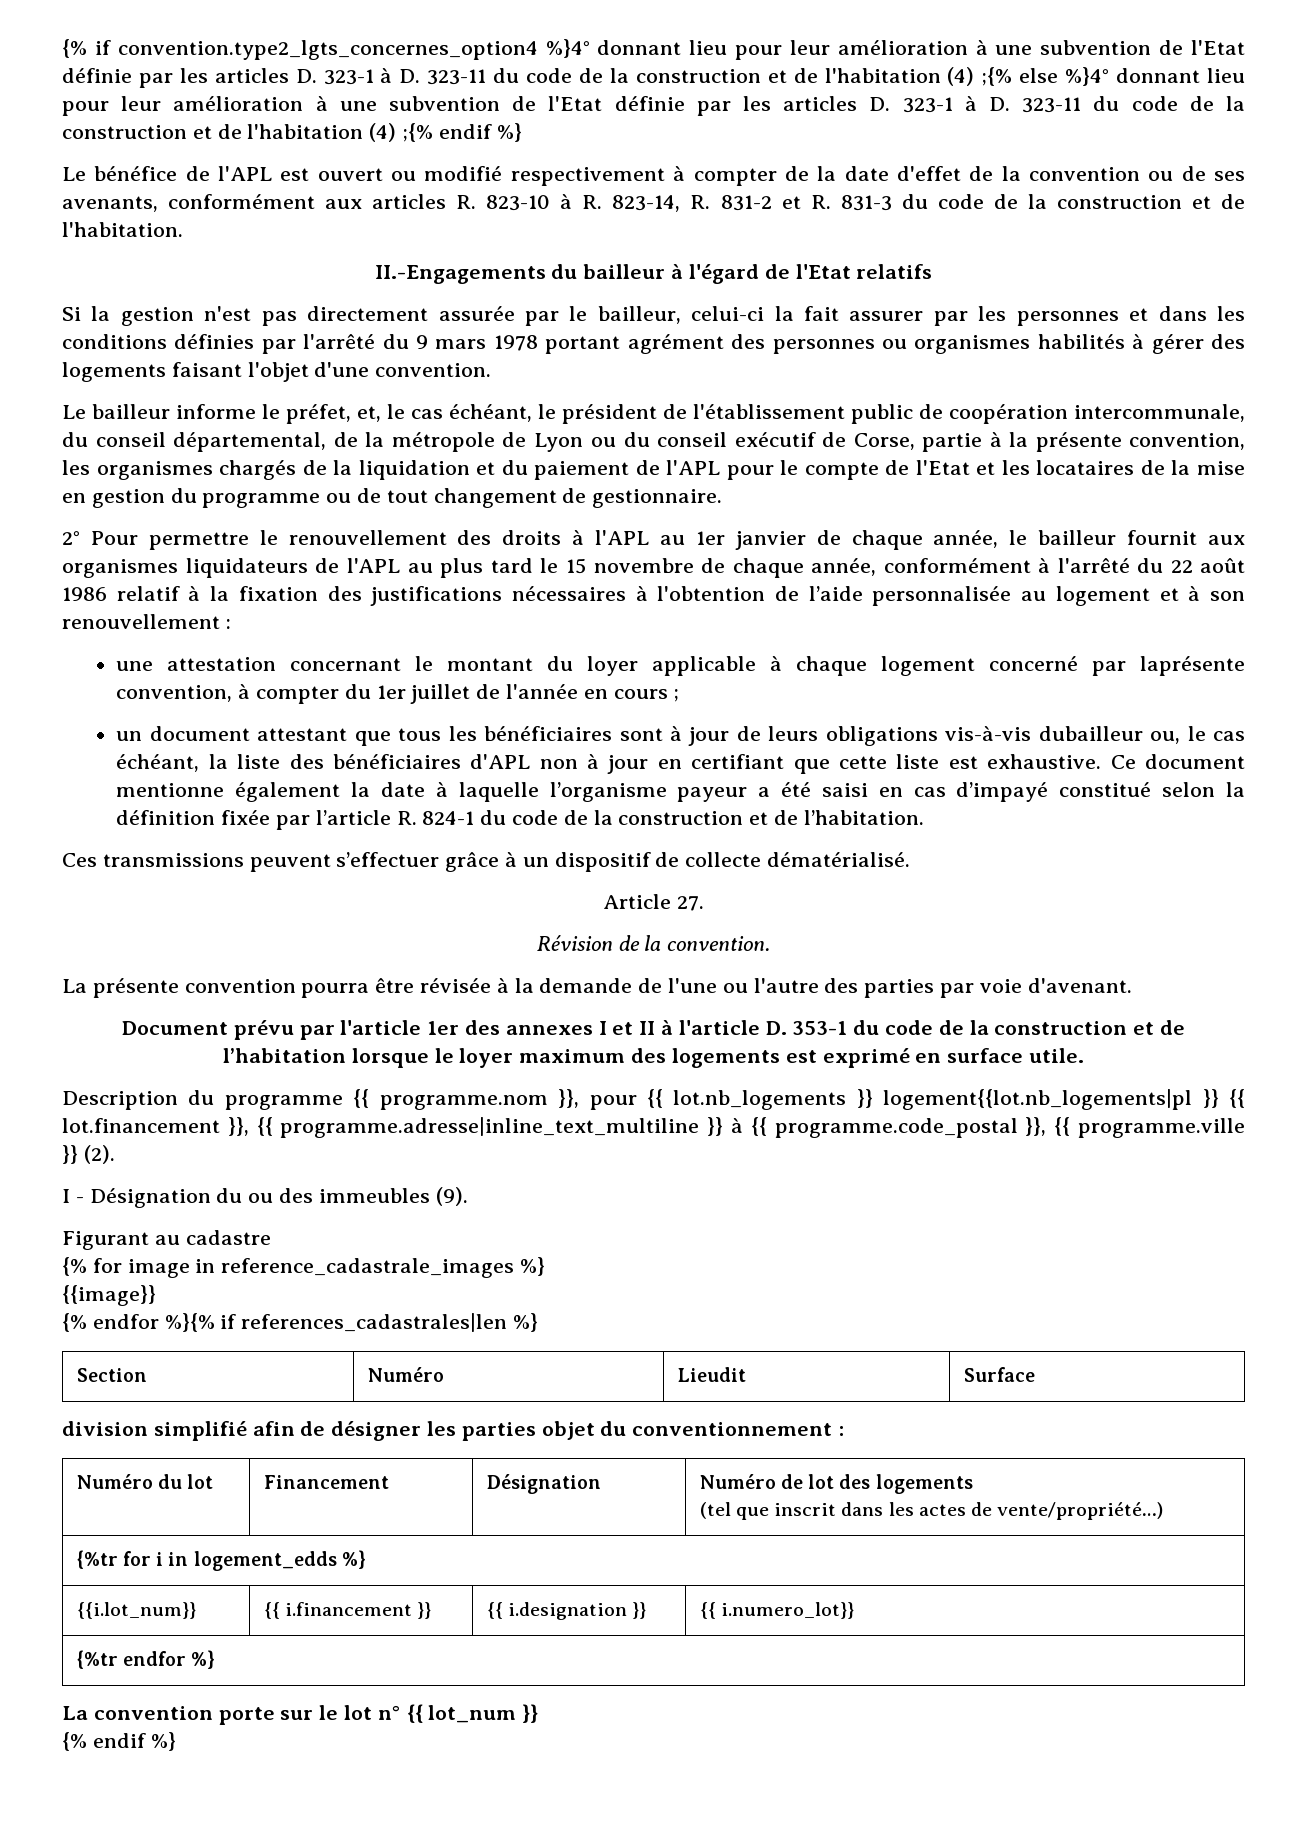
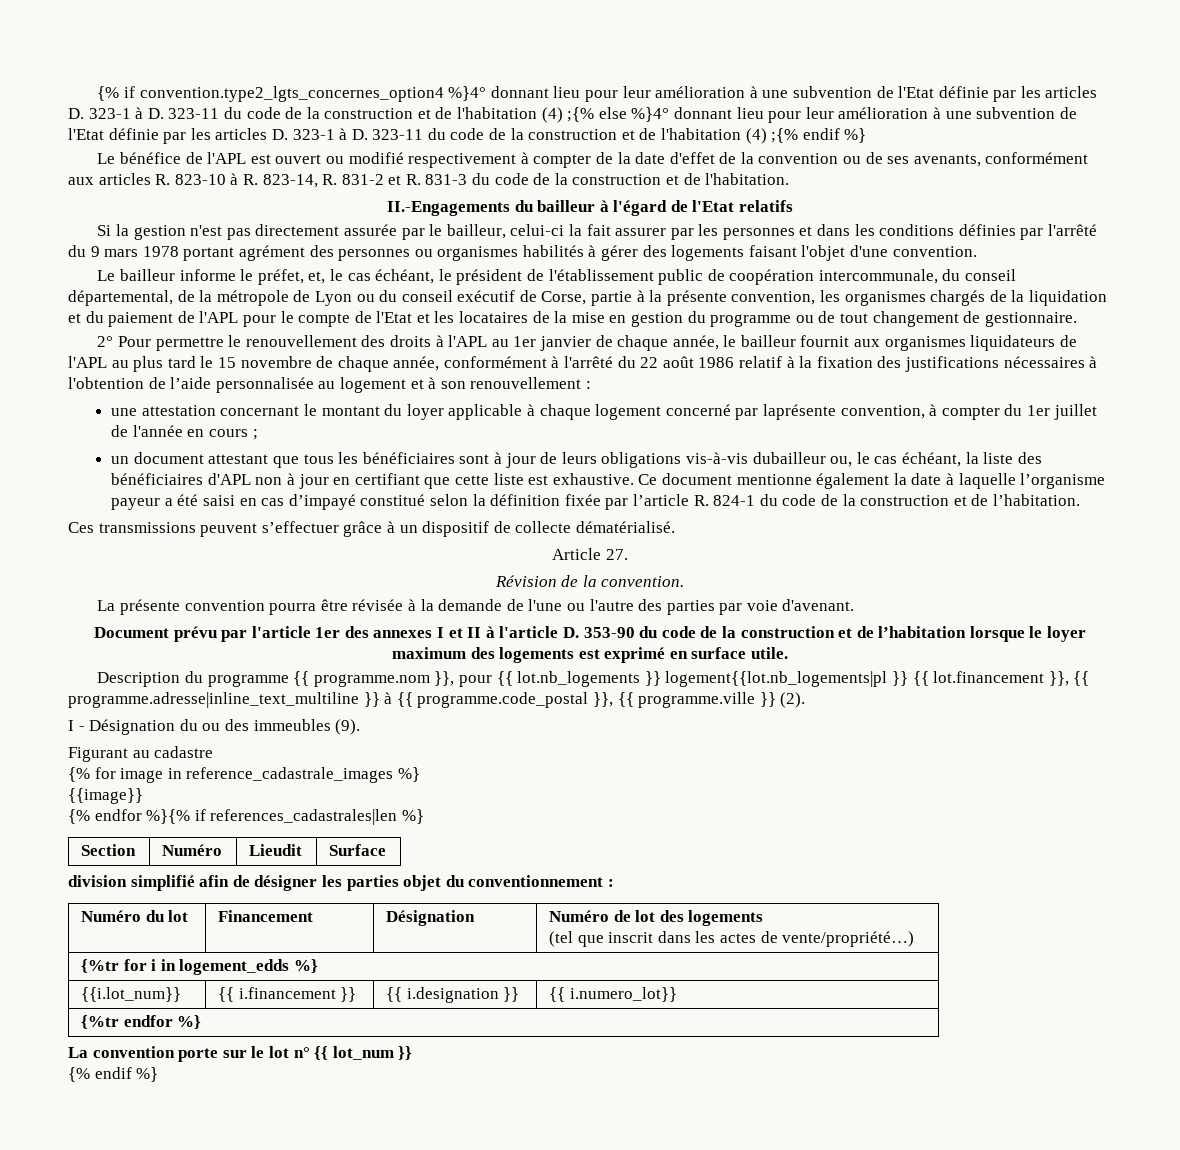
- Document prévu par l'article 1er des annexes I et II à l'article D. 353-1 du code de la construction et de l’habitation lorsque le loyer maximum des logements est exprimé en surface utile.
+ Document prévu par l'article 1er des annexes I et II à l'article D. 353-90 du code de la construction et de l’habitation lorsque le loyer maximum des logements est exprimé en surface utile.

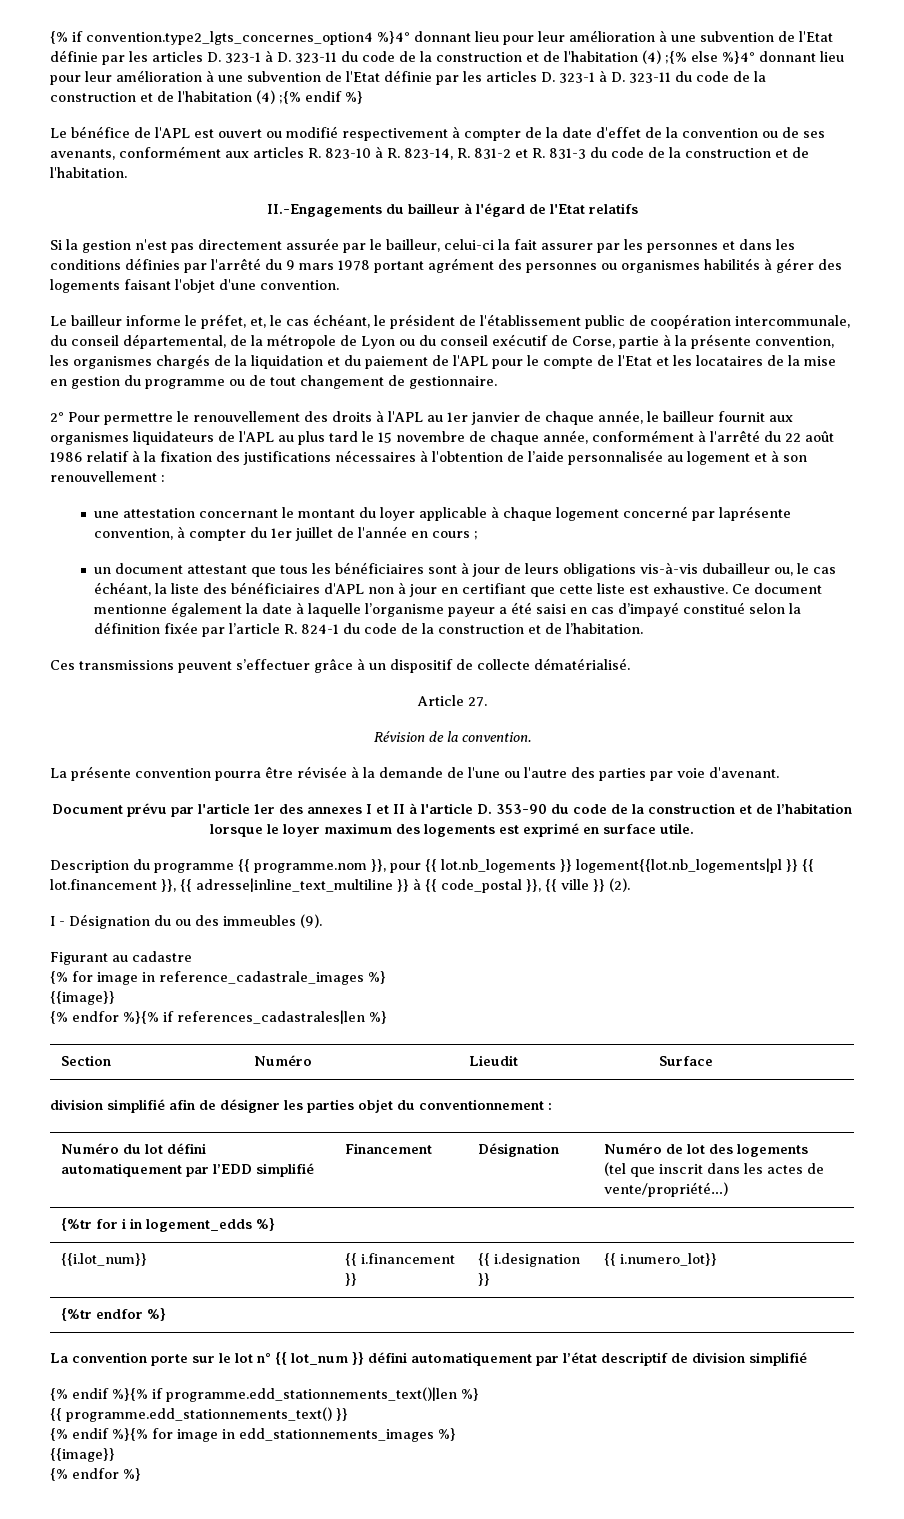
- Description du programme {{ programme.nom }}, pour {{ lot.nb_logements }} logement{{lot.nb_logements|pl }} {{ lot.financement }}, {{ programme.adresse|inline_text_multiline }} à {{ programme.code_postal }}, {{ programme.ville }} (2).
+ Description du programme {{ programme.nom }}, pour {{ lot.nb_logements }} logement{{lot.nb_logements|pl }} {{ lot.financement }}, {{ adresse|inline_text_multiline }} à {{ code_postal }}, {{ ville }} (2).
- Numéro du lot | Financement | Désignation | Numéro de lot des logements
+ Numéro du lot défini automatiquement par l’EDD simplifié | Financement | Désignation | Numéro de lot des logements
- La convention porte sur le lot n° {{ lot_num }}
- {% endif %}
+ La convention porte sur le lot n° {{ lot_num }} défini automatiquement par l’état descriptif de division simplifié
+ {% endif %}{% if programme.edd_stationnements_text()|len %}
+ {{ programme.edd_stationnements_text() }}
+ {% endif %}{% for image in edd_stationnements_images %}
+ {{image}}
+ {% endfor %}

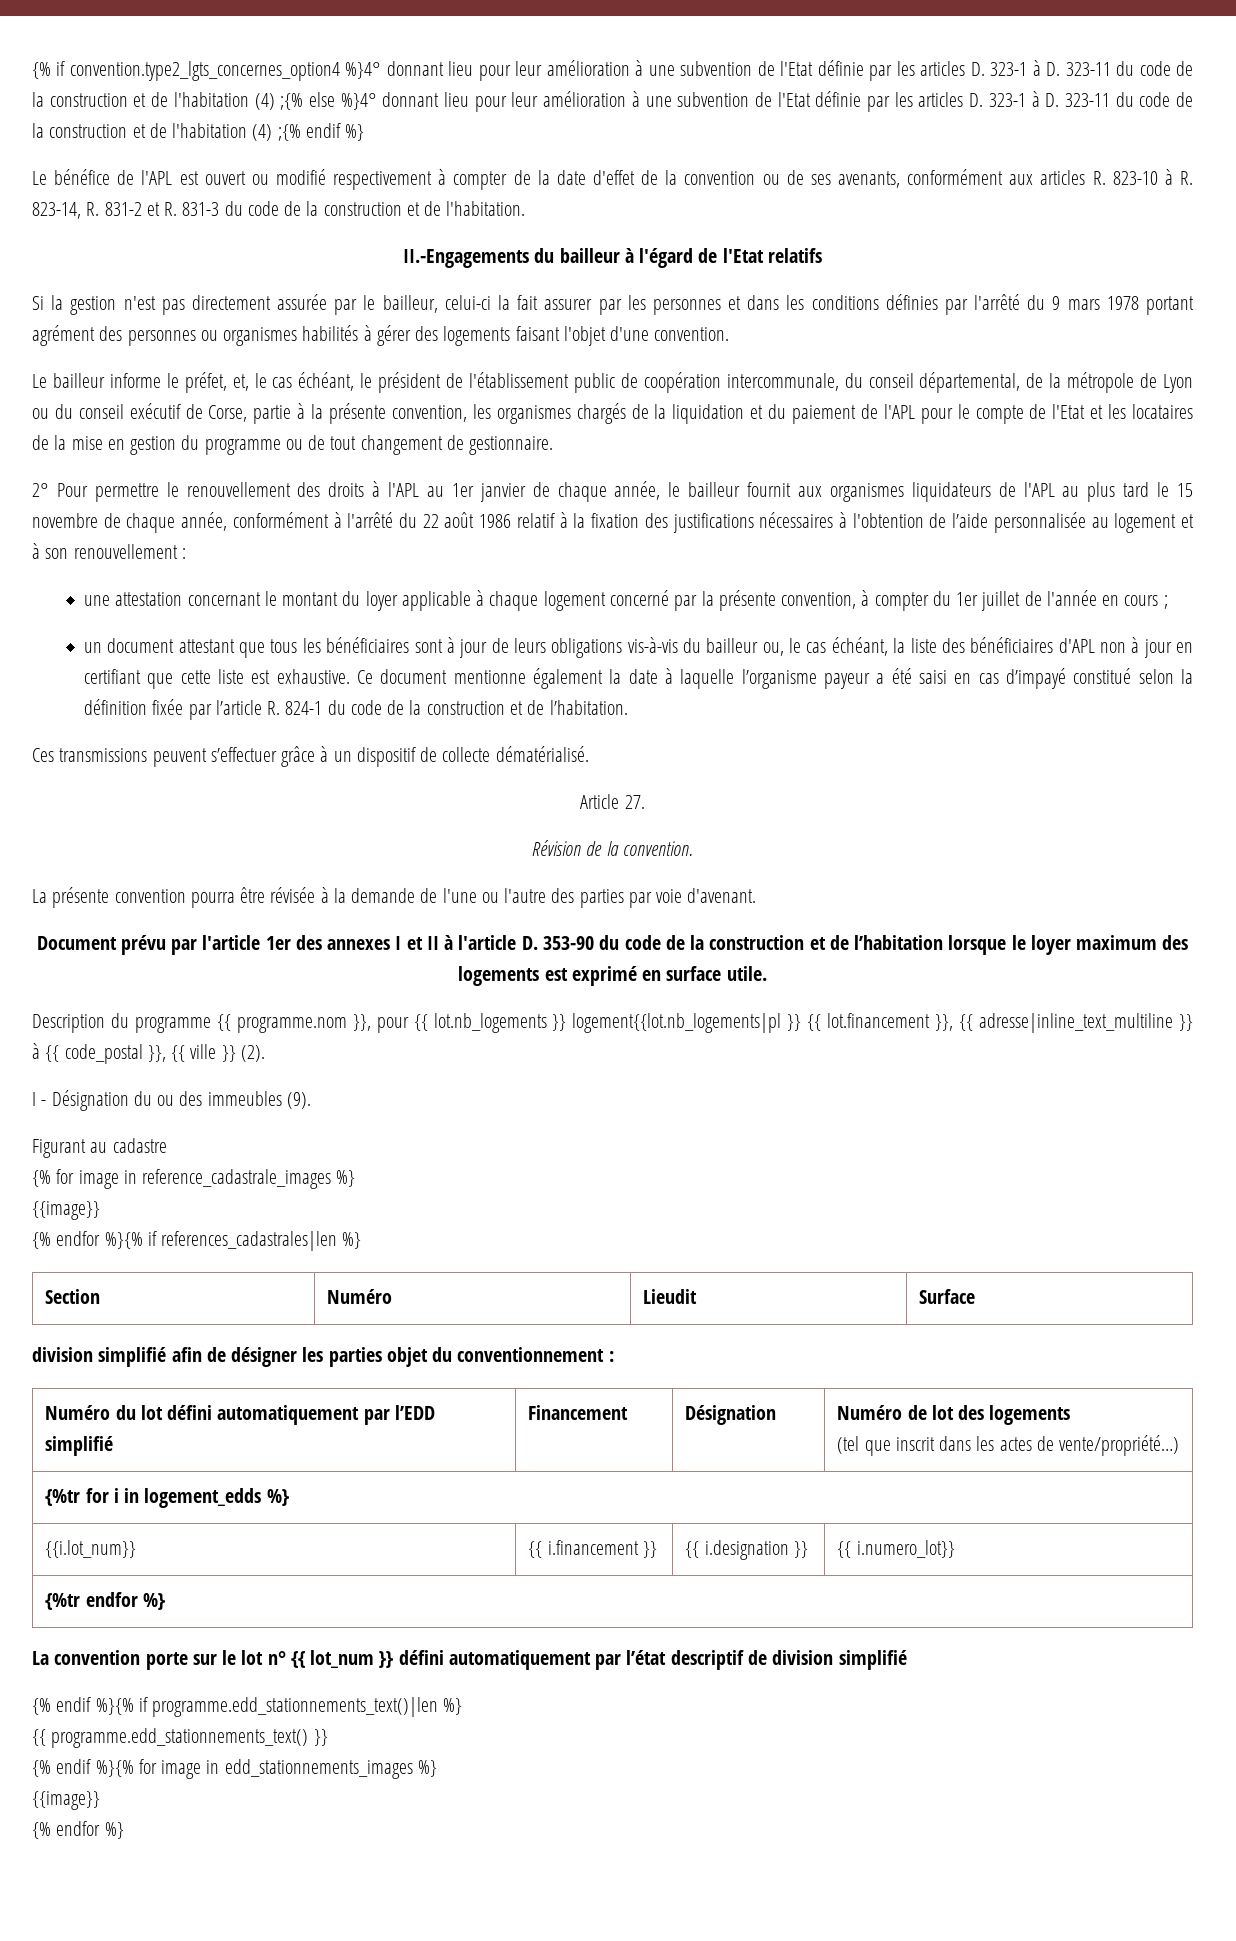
- une attestation concernant le montant du loyer applicable à chaque logement concerné par laprésente convention, à compter du 1er juillet de l'année en cours ;
+ une attestation concernant le montant du loyer applicable à chaque logement concerné par la présente convention, à compter du 1er juillet de l'année en cours ;
- un document attestant que tous les bénéficiaires sont à jour de leurs obligations vis-à-vis dubailleur ou, le cas échéant, la liste des bénéficiaires d'APL non à jour en certifiant que cette liste est exhaustive.
+ un document attestant que tous les bénéficiaires sont à jour de leurs obligations vis-à-vis du bailleur ou, le cas échéant, la liste des bénéficiaires d'APL non à jour en certifiant que cette liste est exhaustive.

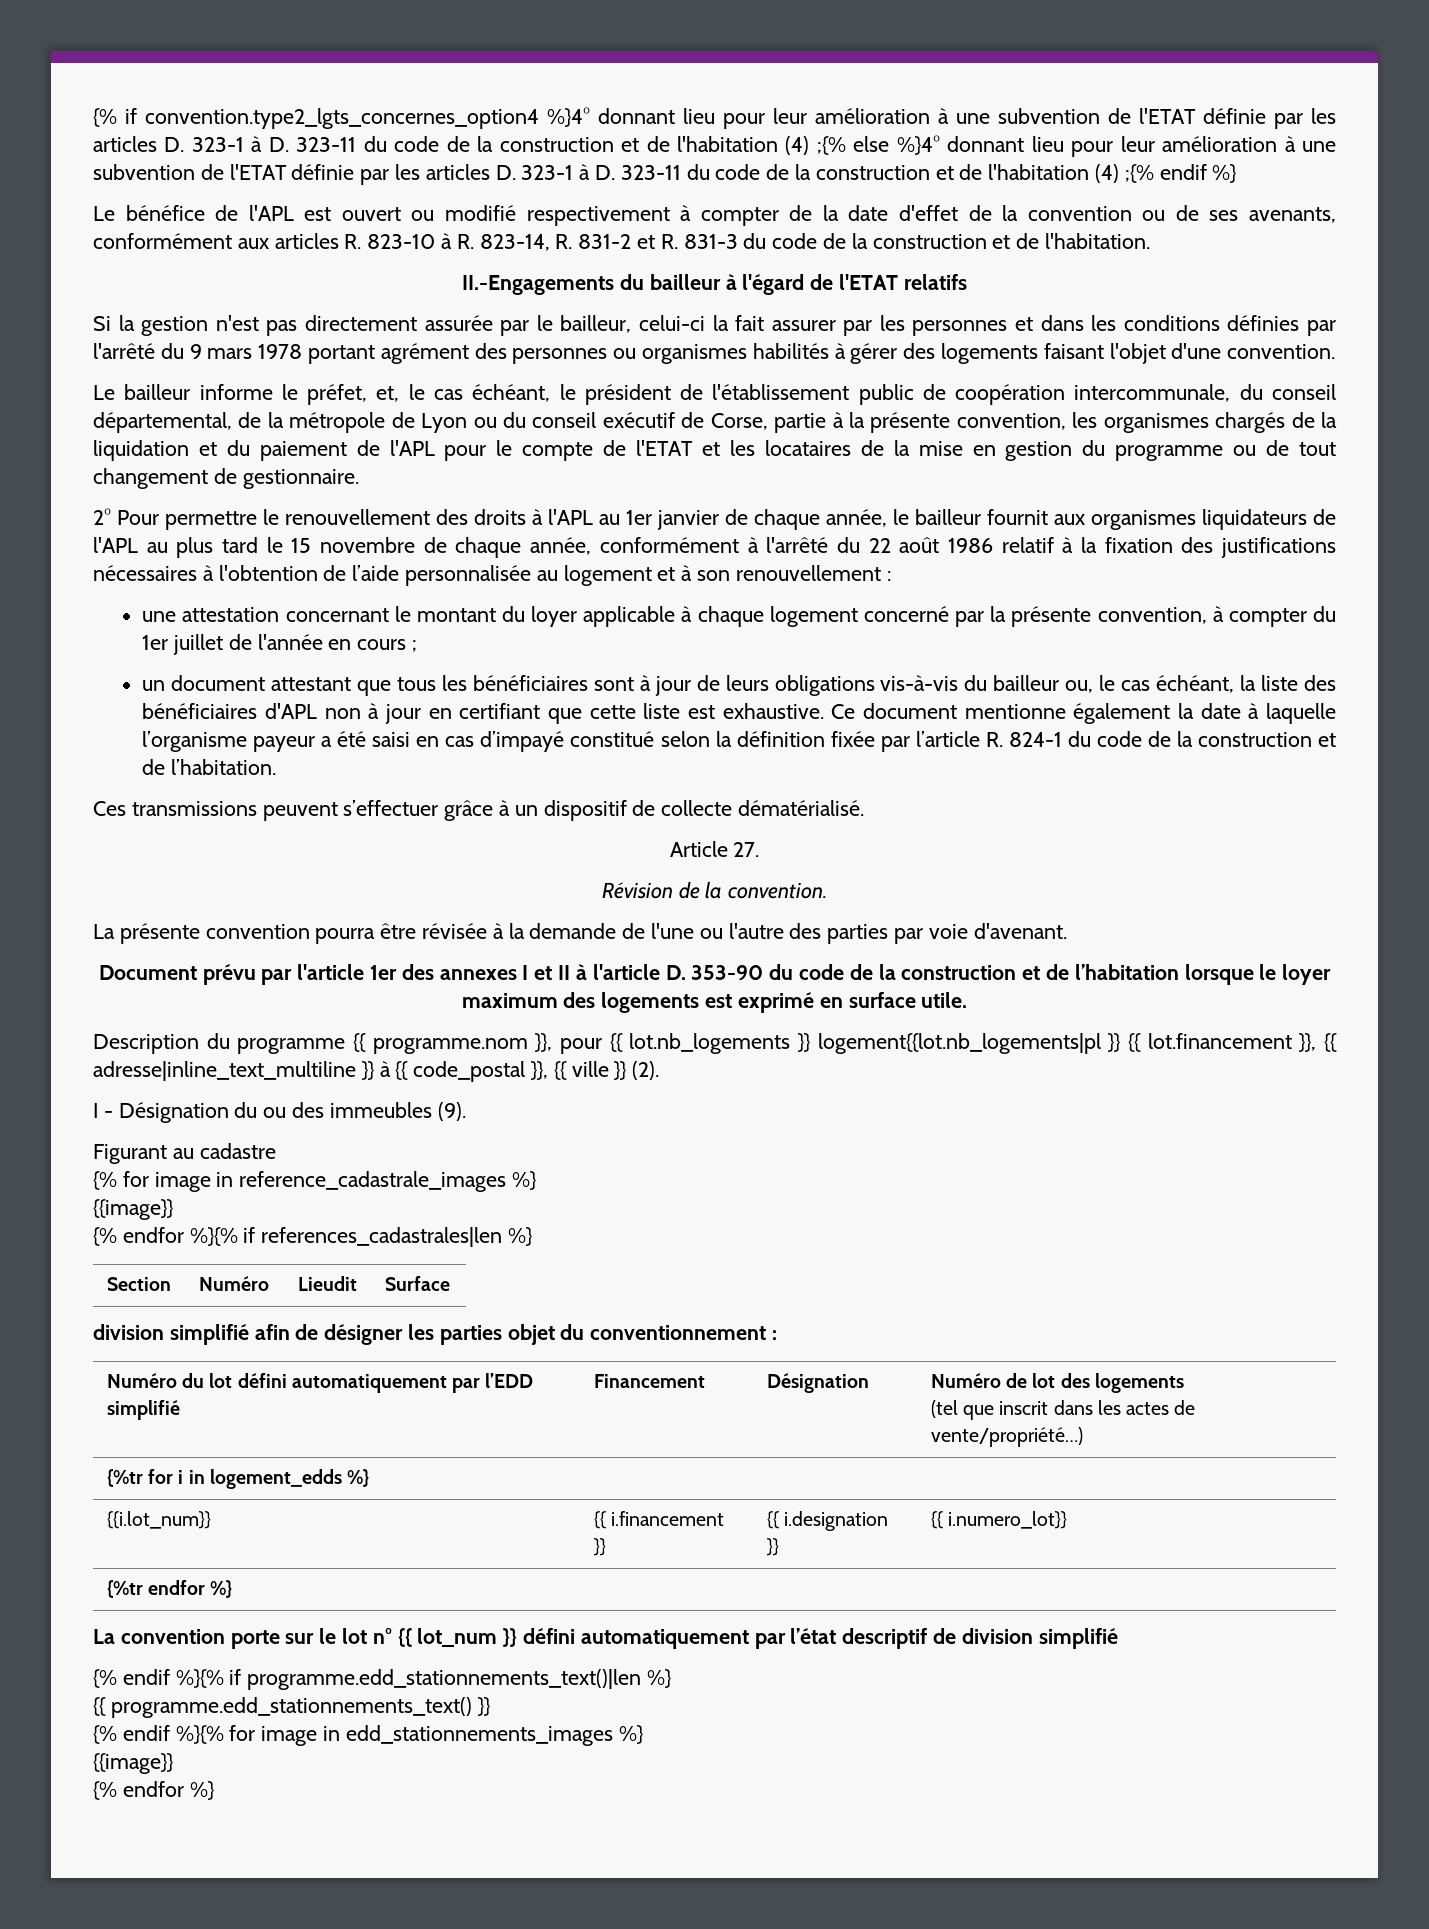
- {% if convention.type2_lgts_concernes_option4 %}4° donnant lieu pour leur amélioration à une subvention de l'Etat définie par les articles D. 323-1 à D. 323-11 du code de la construction et de l'habitation (4) ;{% else %}4° donnant lieu pour leur amélioration à une subvention de l'Etat définie par les articles D. 323-1 à D. 323-11 du code de la construction et de l'habitation (4) ;{% endif %}
+ {% if convention.type2_lgts_concernes_option4 %}4° donnant lieu pour leur amélioration à une subvention de l'ETAT définie par les articles D. 323-1 à D. 323-11 du code de la construction et de l'habitation (4) ;{% else %}4° donnant lieu pour leur amélioration à une subvention de l'ETAT définie par les articles D. 323-1 à D. 323-11 du code de la construction et de l'habitation (4) ;{% endif %}
- II.-Engagements du bailleur à l'égard de l'Etat relatifs
+ II.-Engagements du bailleur à l'égard de l'ETAT relatifs
- Le bailleur informe le préfet, et, le cas échéant, le président de l'établissement public de coopération intercommunale, du conseil départemental, de la métropole de Lyon ou du conseil exécutif de Corse, partie à la présente convention, les organismes chargés de la liquidation et du paiement de l'APL pour le compte de l'Etat et les locataires de la mise en gestion du programme ou de tout changement de gestionnaire.
+ Le bailleur informe le préfet, et, le cas échéant, le président de l'établissement public de coopération intercommunale, du conseil départemental, de la métropole de Lyon ou du conseil exécutif de Corse, partie à la présente convention, les organismes chargés de la liquidation et du paiement de l'APL pour le compte de l'ETAT et les locataires de la mise en gestion du programme ou de tout changement de gestionnaire.

